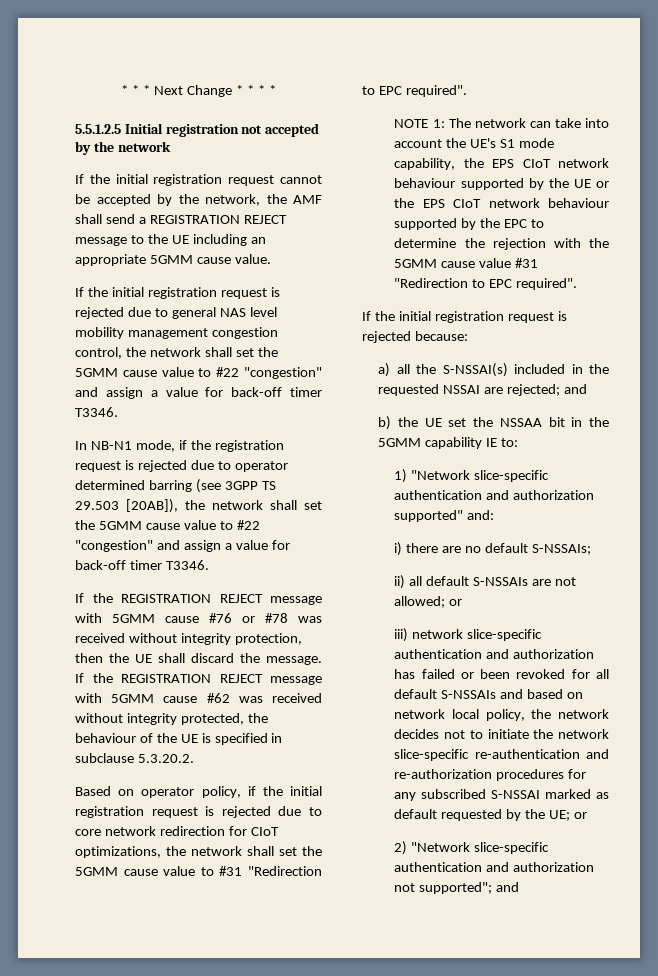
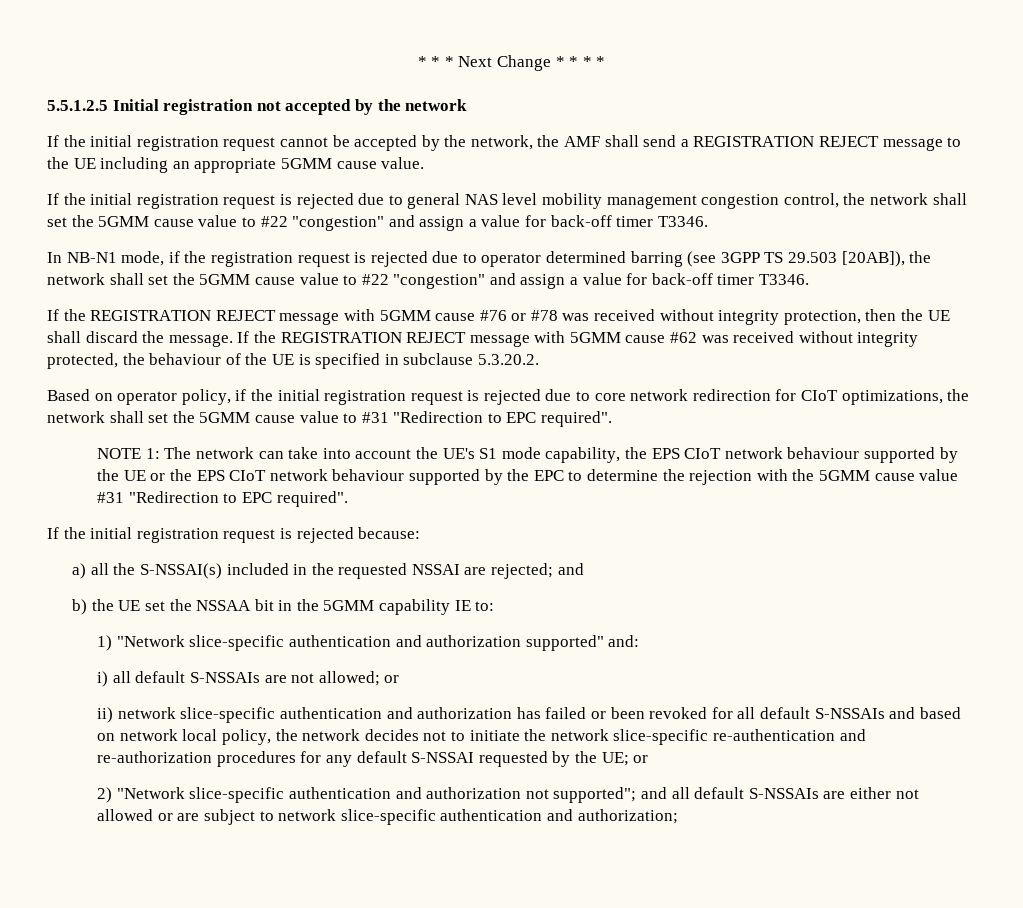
- i) there are no default S-NSSAIs;
- ii) all default S-NSSAIs are not allowed; or
+ i) all default S-NSSAIs are not allowed; or
- iii) network slice-specific authentication and authorization has failed or been revoked for all default S-NSSAIs and based on network local policy, the network decides not to initiate the network slice-specific re-authentication and re-authorization procedures for any subscribed S-NSSAI marked as default requested by the UE; or
+ ii) network slice-specific authentication and authorization has failed or been revoked for all default S-NSSAIs and based on network local policy, the network decides not to initiate the network slice-specific re-authentication and re-authorization procedures for any default S-NSSAI requested by the UE; or
- 2) "Network slice-specific authentication and authorization not supported"; and
+ 2) "Network slice-specific authentication and authorization not supported"; and all default S-NSSAIs are either not allowed or are subject to network slice-specific authentication and authorization;

